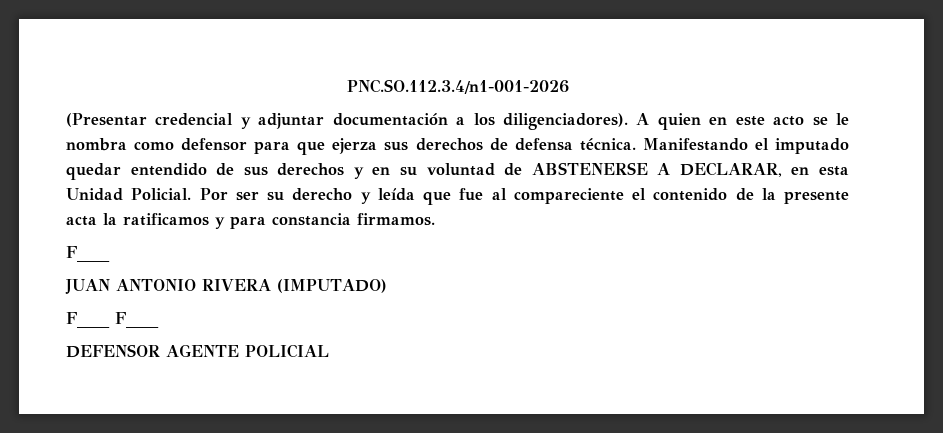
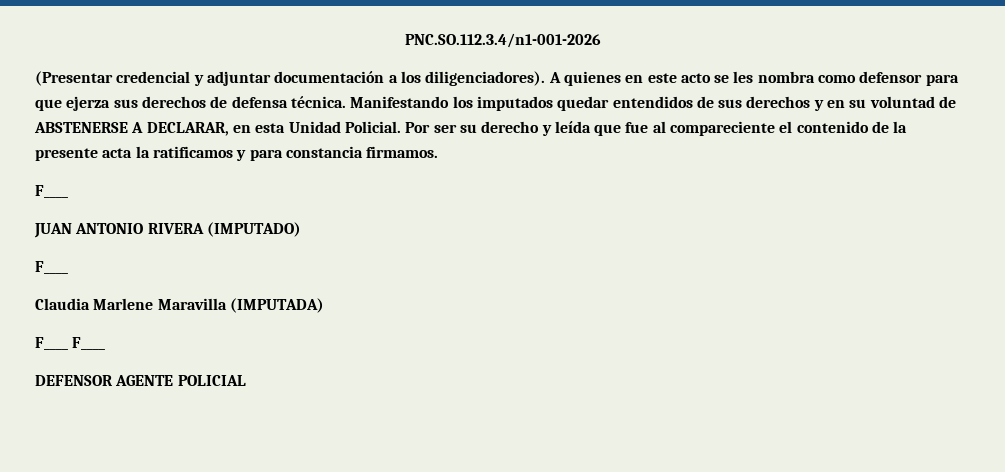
- A quien en este acto se le nombra como defensor para que ejerza sus derechos de defensa técnica.
+ A quienes en este acto se les nombra como defensor para que ejerza sus derechos de defensa técnica.
- Manifestando el imputado quedar entendido de sus derechos y en su voluntad de ABSTENERSE A DECLARAR, en esta Unidad Policial.
+ Manifestando los imputados quedar entendidos de sus derechos y en su voluntad de ABSTENERSE A DECLARAR, en esta Unidad Policial.
  JUAN ANTONIO RIVERA (IMPUTADO)
+ F____
+ Claudia Marlene Maravilla (IMPUTADA)

